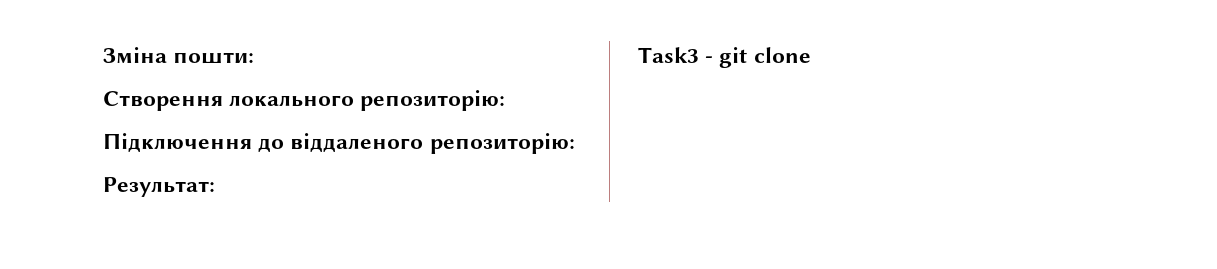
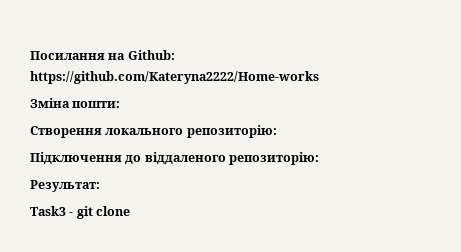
+ Посилання на Github: https://github.com/Kateryna2222/Home-works

